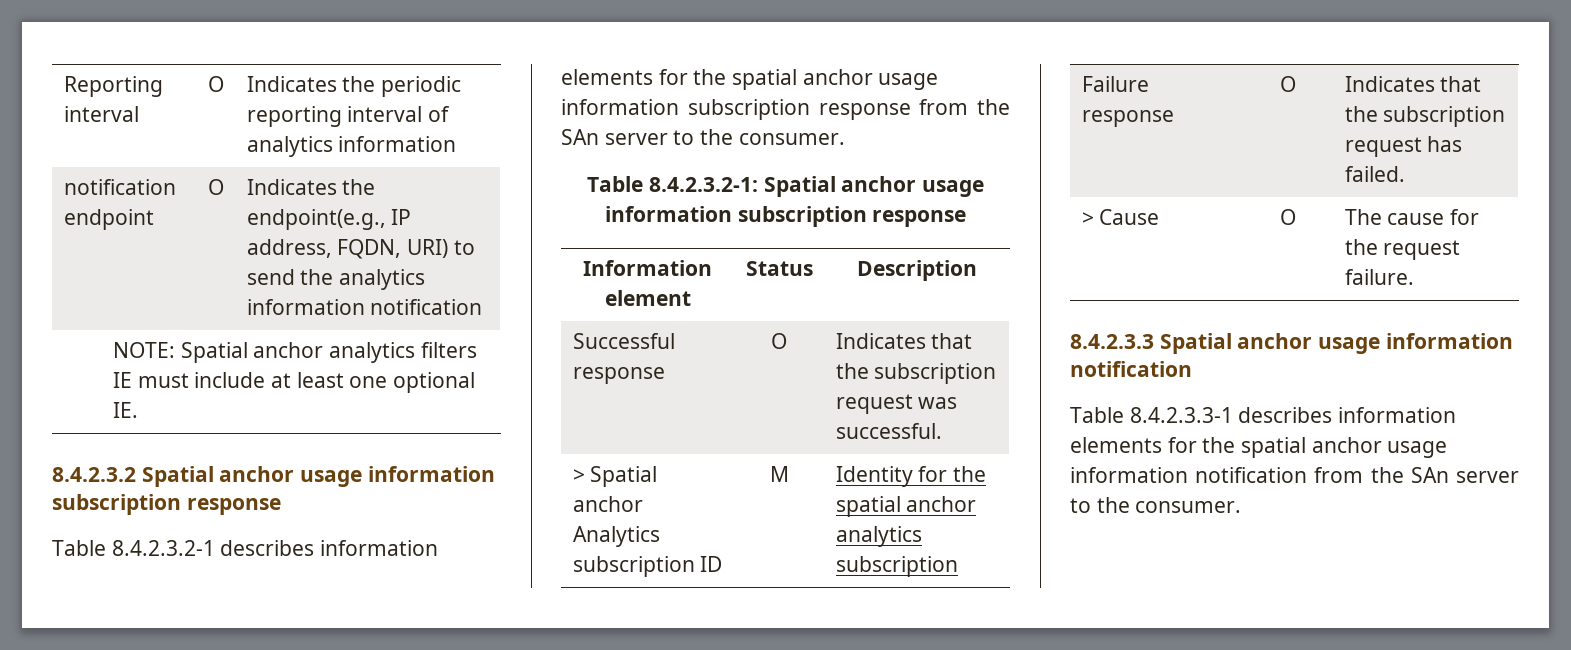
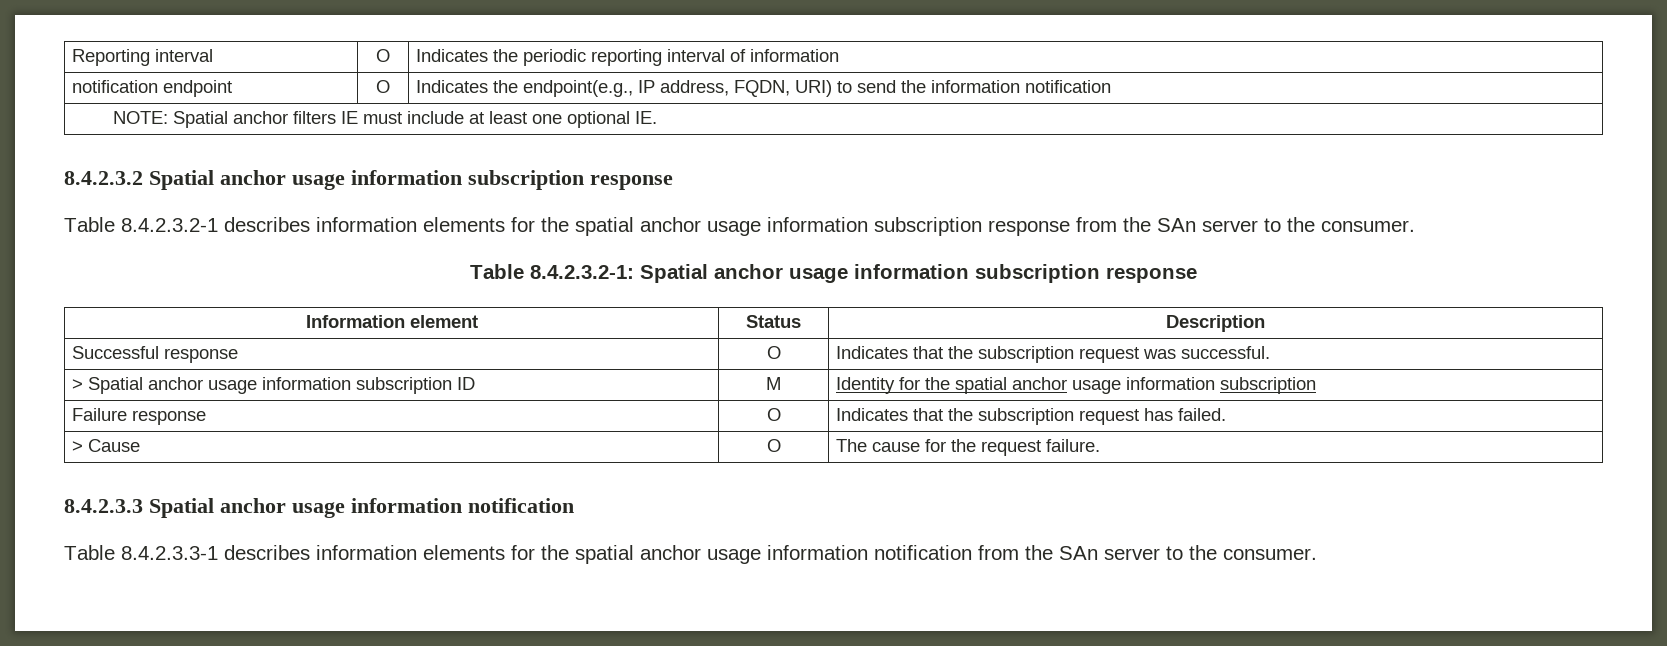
- Reporting interval | O | Indicates the periodic reporting interval of analytics information
+ Reporting interval | O | Indicates the periodic reporting interval of information
- notification endpoint | O | Indicates the endpoint(e.g., IP address, FQDN, URI) to send the analytics information notification
+ notification endpoint | O | Indicates the endpoint(e.g., IP address, FQDN, URI) to send the information notification
- NOTE: Spatial anchor analytics filters IE must include at least one optional IE.
+ NOTE: Spatial anchor filters IE must include at least one optional IE.
- > Spatial anchor Analytics subscription ID | M | Identity for the spatial anchor analytics subscription
+ > Spatial anchor usage information subscription ID | M | Identity for the spatial anchor usage information subscription

